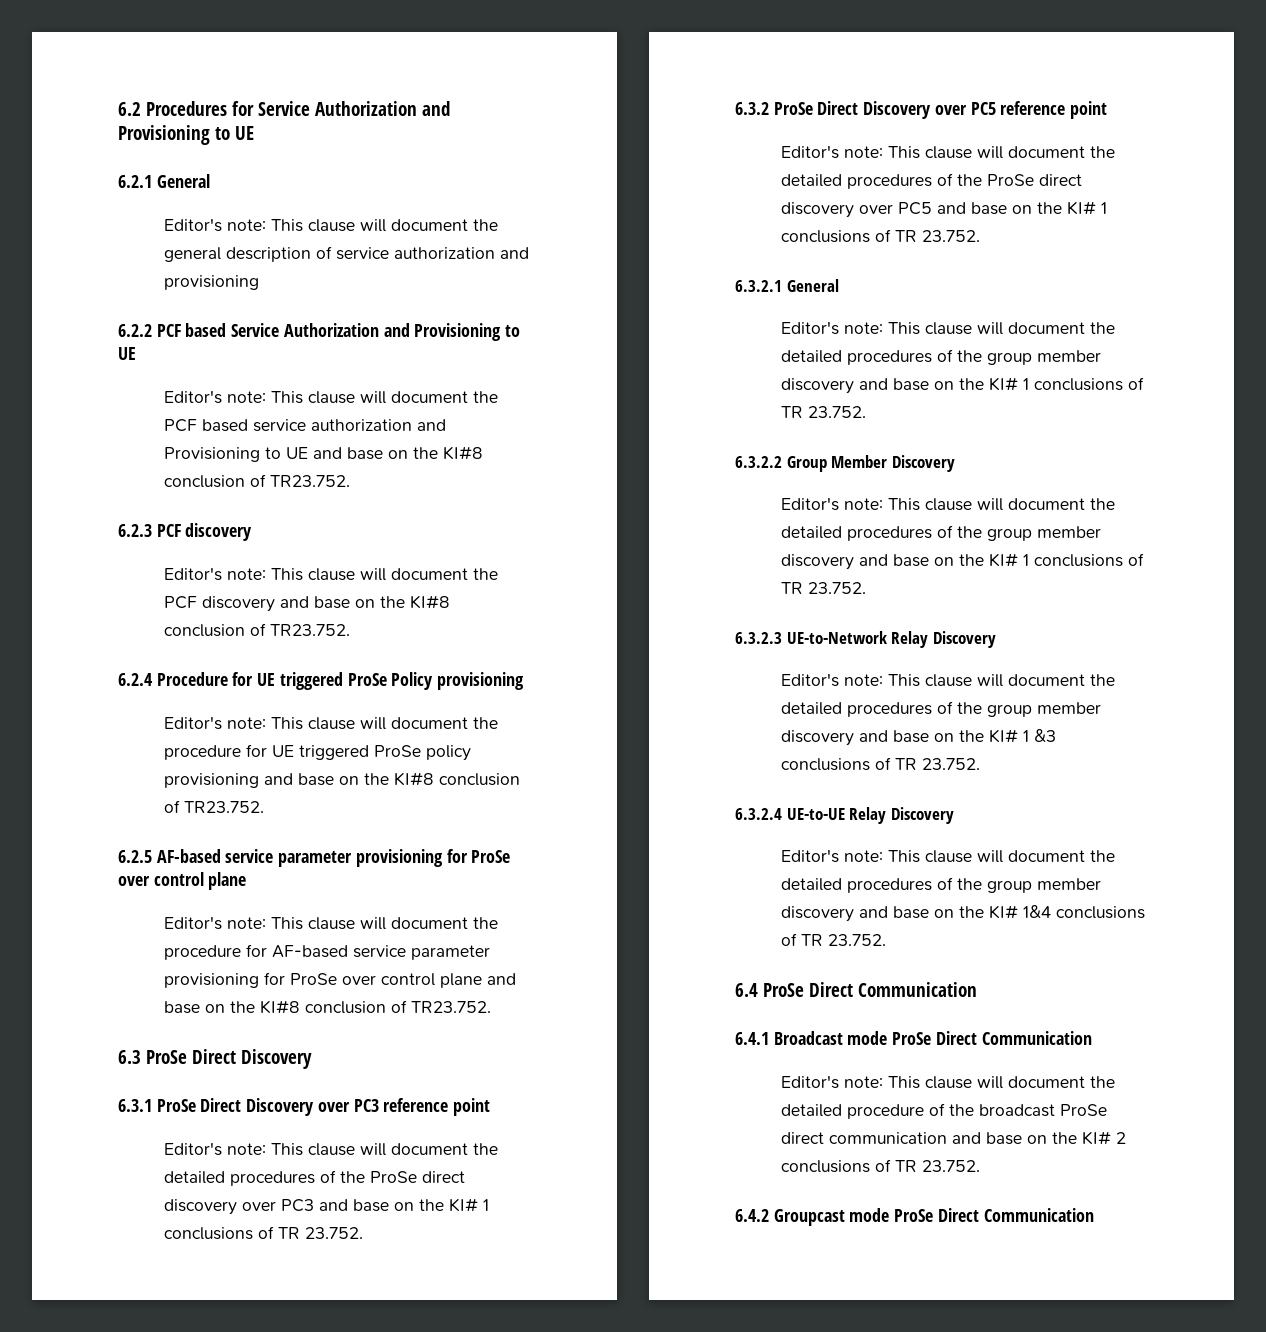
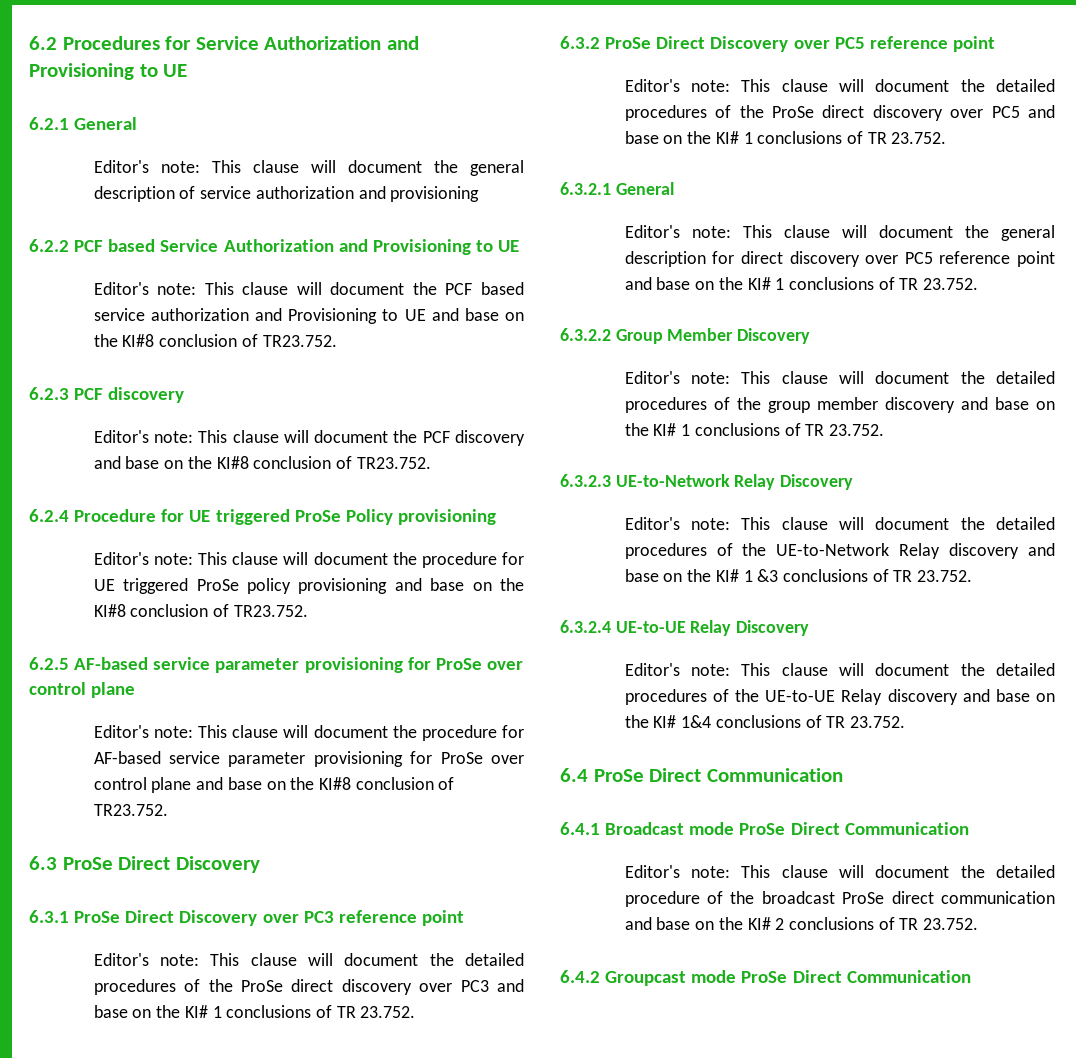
  6.3.2.1 General
- Editor's note: This clause will document the detailed procedures of the group member discovery and base on the KI# 1 conclusions of TR 23.752.
+ Editor's note: This clause will document the general description for direct discovery over PC5 reference point and base on the KI# 1 conclusions of TR 23.752.
- Editor's note: This clause will document the detailed procedures of the group member discovery and base on the KI# 1 &3 conclusions of TR 23.752.
+ Editor's note: This clause will document the detailed procedures of the UE-to-Network Relay discovery and base on the KI# 1 &3 conclusions of TR 23.752.
- Editor's note: This clause will document the detailed procedures of the group member discovery and base on the KI# 1&4 conclusions of TR 23.752.
+ Editor's note: This clause will document the detailed procedures of the UE-to-UE Relay discovery and base on the KI# 1&4 conclusions of TR 23.752.

